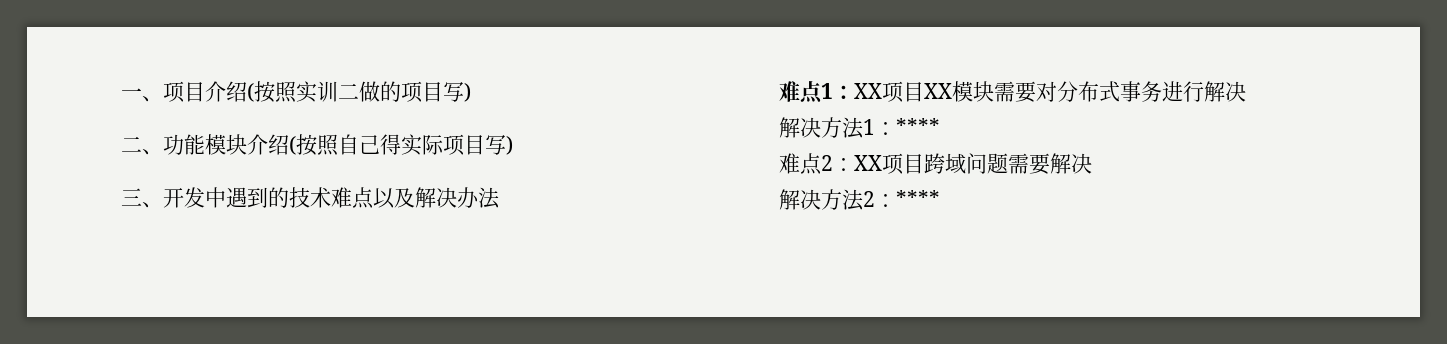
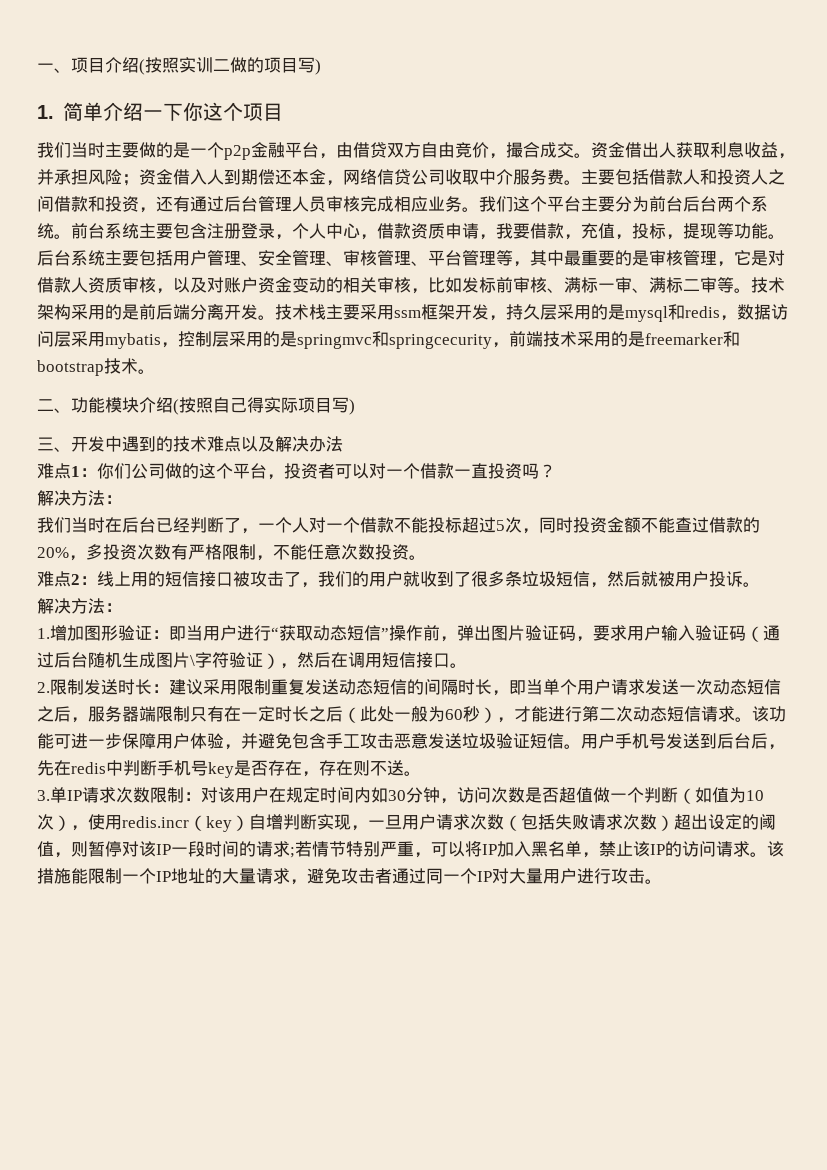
+ 1.简单介绍一下你这个项目
+ 我们当时主要做的是一个p2p金融平台，由借贷双方自由竞价，撮合成交。资金借出人获取利息收益，并承担风险；资金借入人到期偿还本金，网络信贷公司收取中介服务费。主要包括借款人和投资人之间借款和投资，还有通过后台管理人员审核完成相应业务。我们这个平台主要分为前台后台两个系统。前台系统主要包含注册登录，个人中心，借款资质申请，我要借款，充值，投标，提现等功能。后台系统主要包括用户管理、安全管理、审核管理、平台管理等，其中最重要的是审核管理，它是对借款人资质审核，以及对账户资金变动的相关审核，比如发标前审核、满标一审、满标二审等。技术架构采用的是前后端分离开发。技术栈主要采用ssm框架开发，持久层采用的是mysql和redis，数据访问层采用mybatis，控制层采用的是springmvc和springcecurity，前端技术采用的是freemarker和bootstrap技术。
- 难点1：XX项目XX模块需要对分布式事务进行解决
- 解决方法1：****
- 难点2：XX项目跨域问题需要解决
- 解决方法2：****
+ 难点1：你们公司做的这个平台，投资者可以对一个借款一直投资吗？
+ 解决方法：
+ 我们当时在后台已经判断了，一个人对一个借款不能投标超过5次，同时投资金额不能查过借款的20%，多投资次数有严格限制，不能任意次数投资。
+ 难点2：线上用的短信接口被攻击了，我们的用户就收到了很多条垃圾短信，然后就被用户投诉。
+ 解决方法：
+ 1.增加图形验证：即当用户进行“获取动态短信”操作前，弹出图片验证码，要求用户输入验证码（通过后台随机生成图片\字符验证），然后在调用短信接口。
+ 2.限制发送时长：建议采用限制重复发送动态短信的间隔时长，即当单个用户请求发送一次动态短信之后，服务器端限制只有在一定时长之后（此处一般为60秒），才能进行第二次动态短信请求。该功能可进一步保障用户体验，并避免包含手工攻击恶意发送垃圾验证短信。用户手机号发送到后台后，先在redis中判断手机号key是否存在，存在则不送。
+ 3.单IP请求次数限制：对该用户在规定时间内如30分钟，访问次数是否超值做一个判断（如值为10次），使用redis.incr（key）自增判断实现，一旦用户请求次数（包括失败请求次数）超出设定的阈值，则暂停对该IP一段时间的请求;若情节特别严重，可以将IP加入黑名单，禁止该IP的访问请求。该措施能限制一个IP地址的大量请求，避免攻击者通过同一个IP对大量用户进行攻击。

